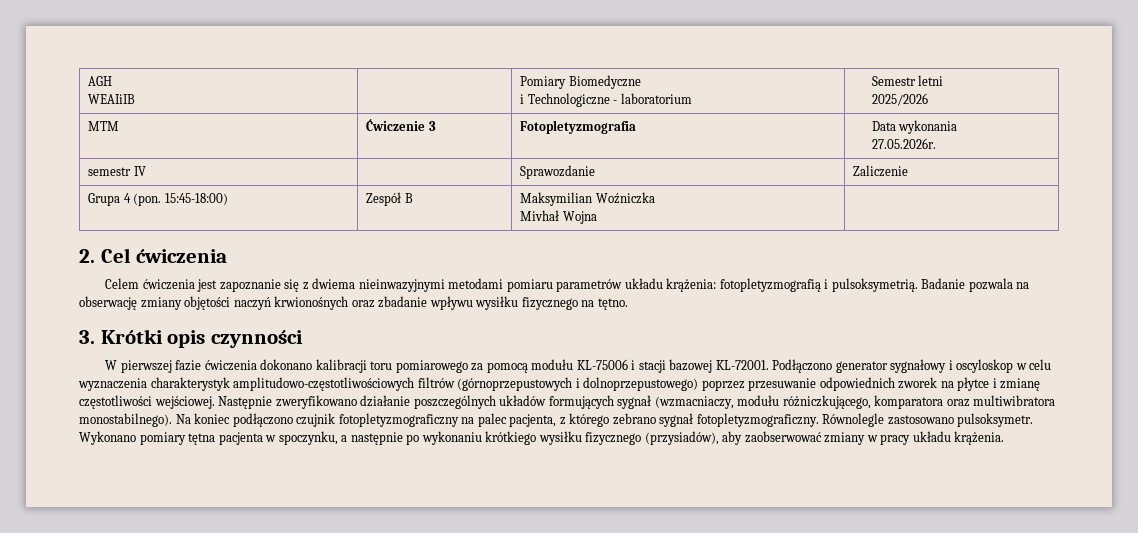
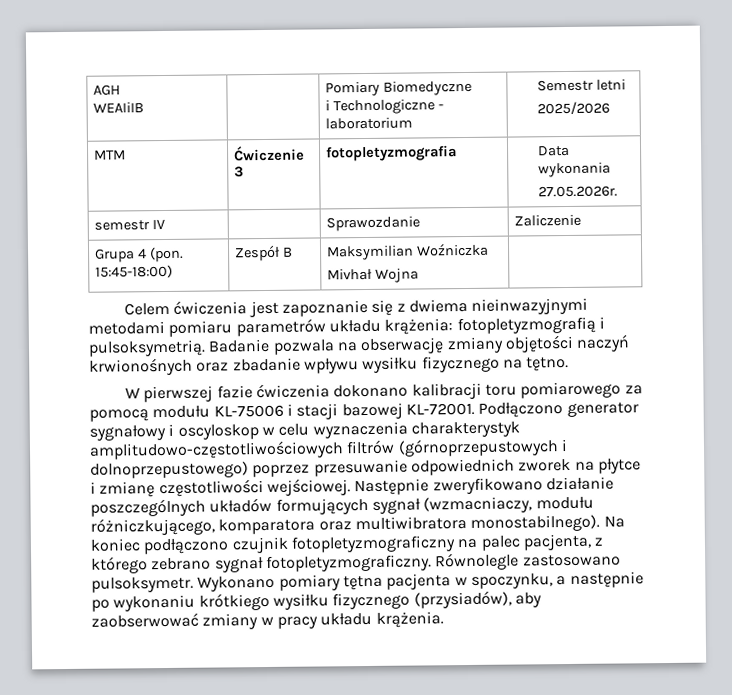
- MTM | Ćwiczenie 3 | Fotopletyzmografia | Data wykonania
+ MTM | Ćwiczenie 3 | fotopletyzmografia | Data wykonania
- 2. Cel ćwiczenia
- 3. Krótki opis czynności

